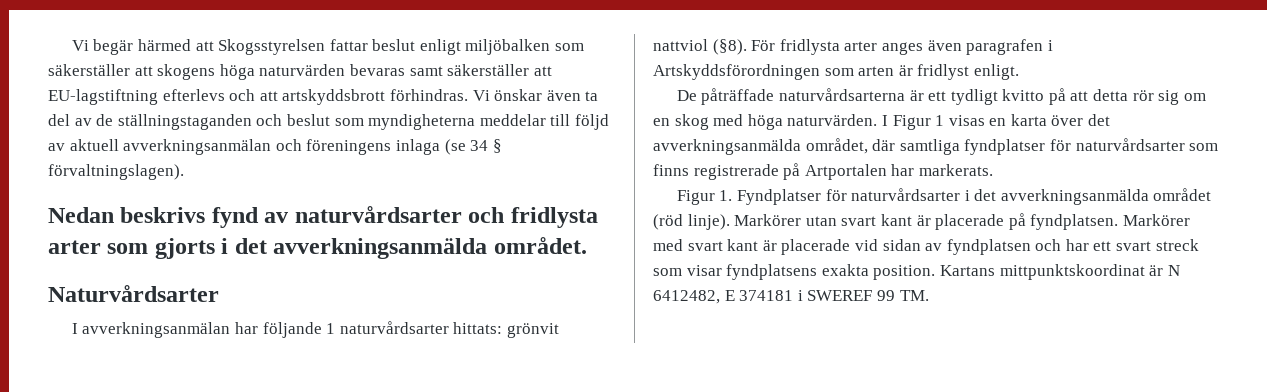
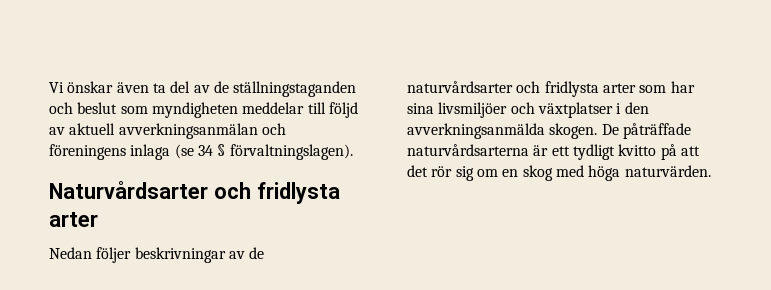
- Vi begär härmed att Skogsstyrelsen fattar beslut enligt miljöbalken som säkerställer att skogens höga naturvärden bevaras samt säkerställer att EU-lagstiftning efterlevs och att artskyddsbrott förhindras. Vi önskar även ta del av de ställningstaganden och beslut som myndigheterna meddelar till följd av aktuell avverkningsanmälan och föreningens inlaga (se 34 § förvaltningslagen).
+ Vi önskar även ta del av de ställningstaganden och beslut som myndigheten meddelar till följd av aktuell avverkningsanmälan och föreningens inlaga (se 34 § förvaltningslagen).
- Nedan beskrivs fynd av naturvårdsarter och fridlysta arter som gjorts i det avverkningsanmälda området.
- Naturvårdsarter
- I avverkningsanmälan har följande 1 naturvårdsarter hittats: grönvit nattviol (§8). För fridlysta arter anges även paragrafen i Artskyddsförordningen som arten är fridlyst enligt.
- De påträffade naturvårdsarterna är ett tydligt kvitto på att detta rör sig om en skog med höga naturvärden. I Figur 1 visas en karta över det avverkningsanmälda området, där samtliga fyndplatser för naturvårdsarter som finns registrerade på Artportalen har markerats.
- Figur 1. Fyndplatser för naturvårdsarter i det avverkningsanmälda området (röd linje). Markörer utan svart kant är placerade på fyndplatsen. Markörer med svart kant är placerade vid sidan av fyndplatsen och har ett svart streck som visar fyndplatsens exakta position. Kartans mittpunktskoordinat är N 6412482, E 374181 i SWEREF 99 TM.
+ Naturvårdsarter och fridlysta arter
+ Nedan följer beskrivningar av de naturvårdsarter och fridlysta arter som har sina livsmiljöer och växtplatser i den avverkningsanmälda skogen. De påträffade naturvårdsarterna är ett tydligt kvitto på att det rör sig om en skog med höga naturvärden.

